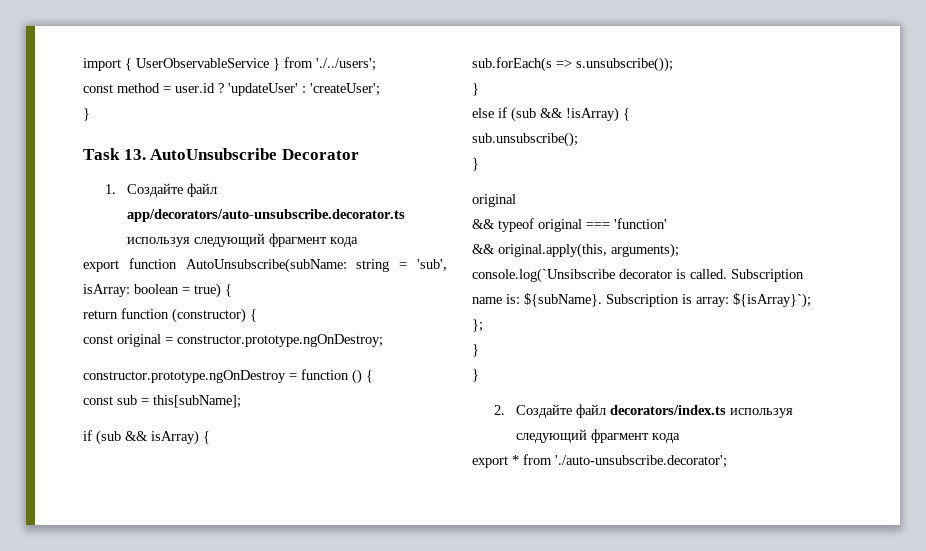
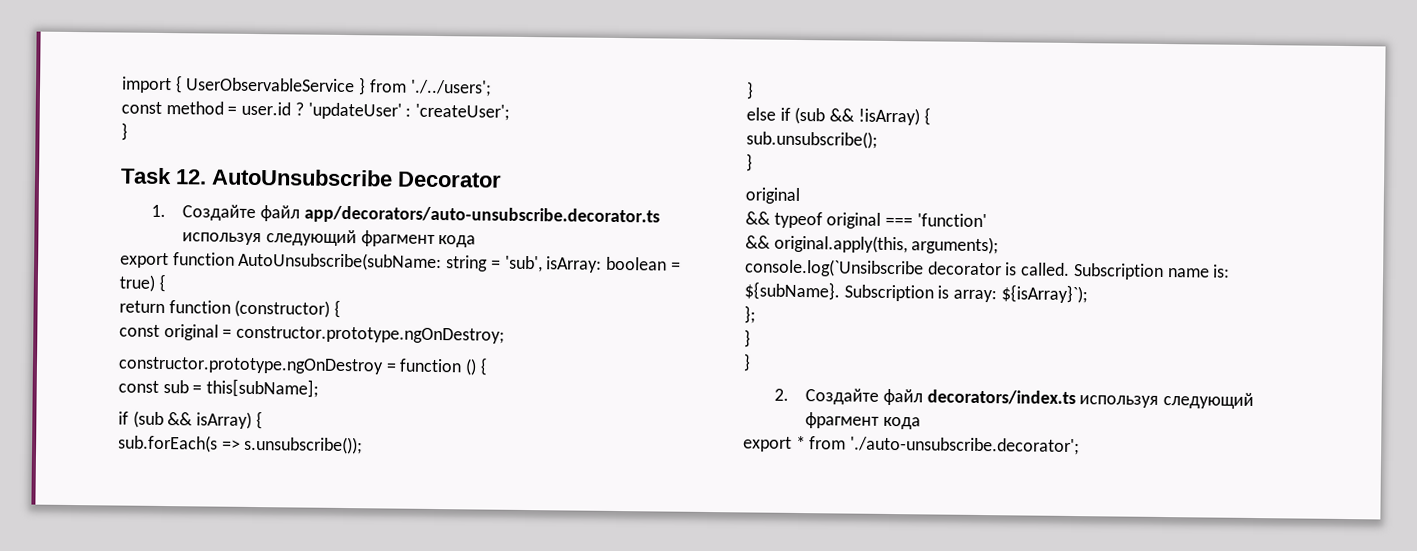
- Task 13. AutoUnsubscribe Decorator
+ Task 12. AutoUnsubscribe Decorator

